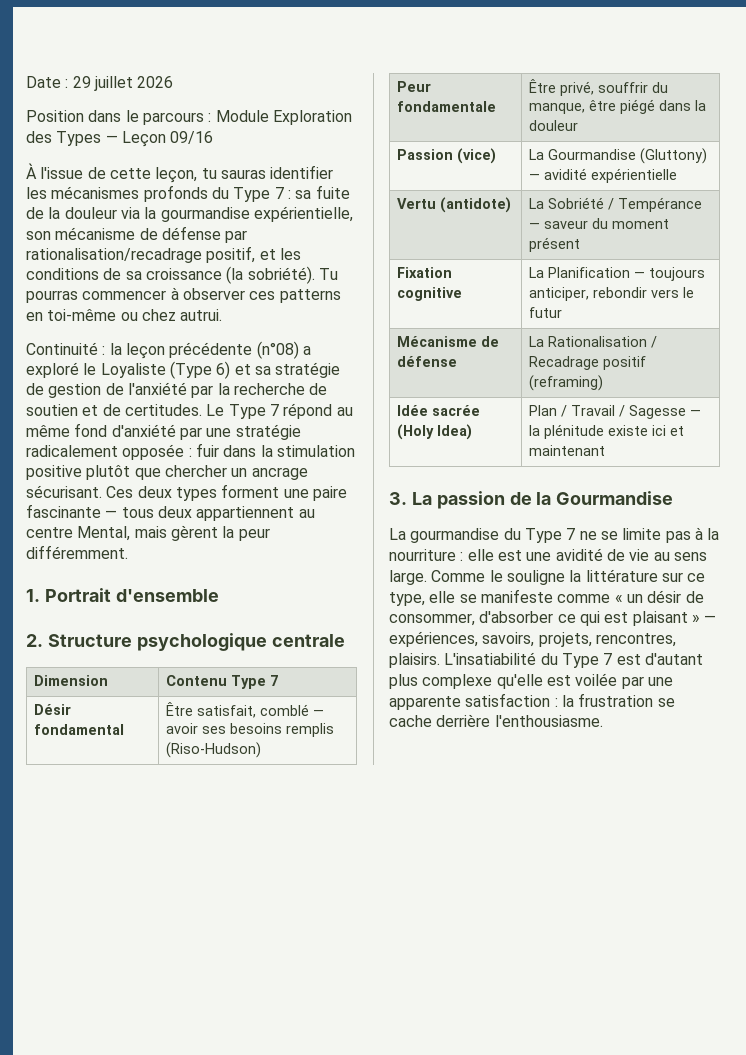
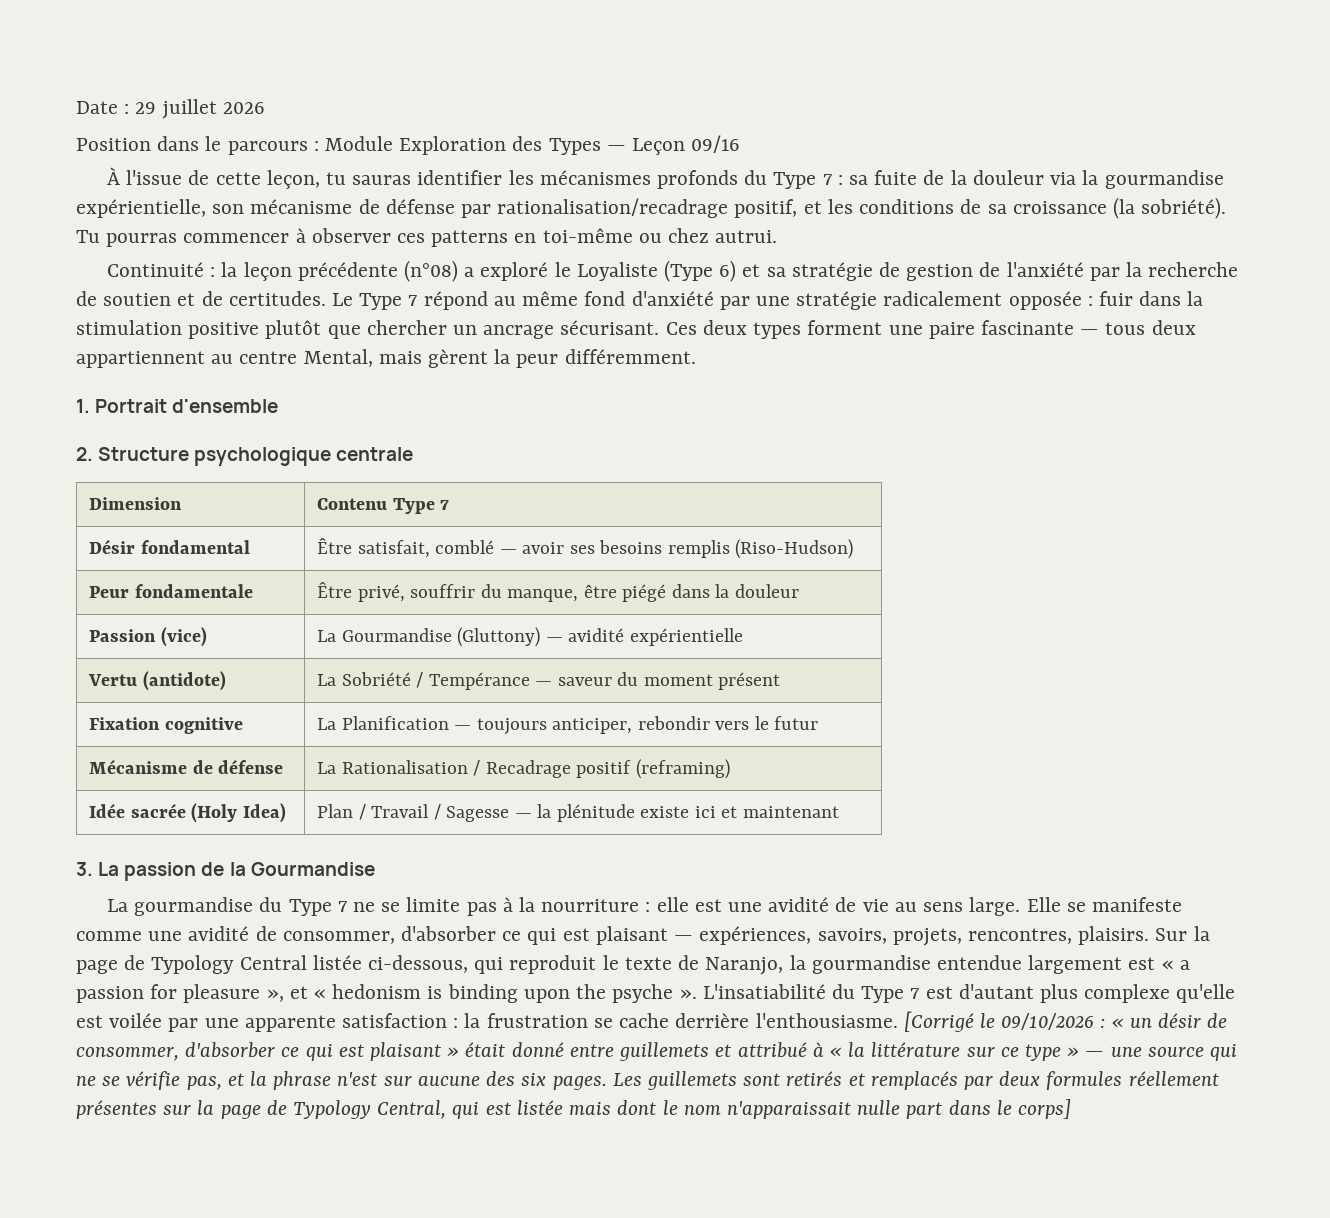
- Comme le souligne la littérature sur ce type, elle se manifeste comme « un désir de consommer, d'absorber ce qui est plaisant » — expériences, savoirs, projets, rencontres, plaisirs.
+ Elle se manifeste comme une avidité de consommer, d'absorber ce qui est plaisant — expériences, savoirs, projets, rencontres, plaisirs.
+ Sur la page de Typology Central listée ci-dessous, qui reproduit le texte de Naranjo, la gourmandise entendue largement est « a passion for pleasure », et « hedonism is binding upon the psyche ».
+ [Corrigé le 09/10/2026 : « un désir de consommer, d'absorber ce qui est plaisant » était donné entre guillemets et attribué à « la littérature sur ce type » — une source qui ne se vérifie pas, et la phrase n'est sur aucune des six pages. Les guillemets sont retirés et remplacés par deux formules réellement présentes sur la page de Typology Central, qui est listée mais dont le nom n'apparaissait nulle part dans le corps]

